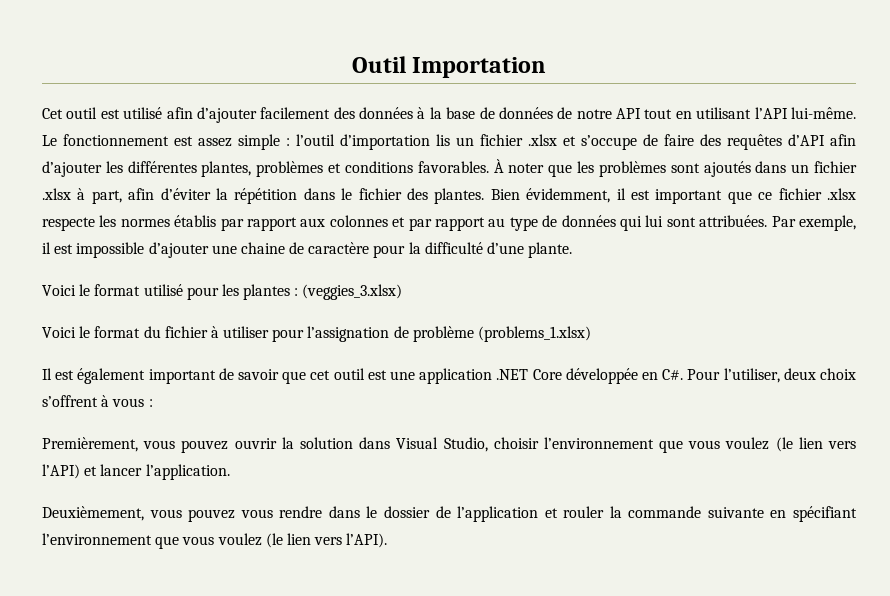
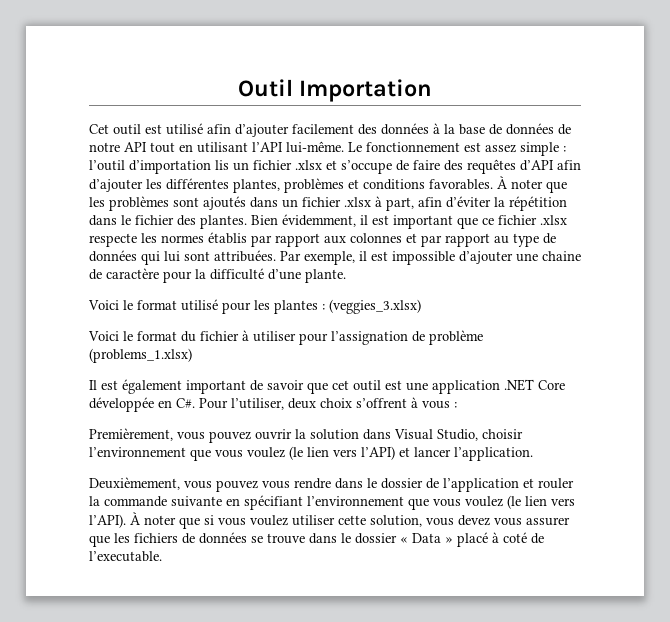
+ À noter que si vous voulez utiliser cette solution, vous devez vous assurer que les fichiers de données se trouve dans le dossier « Data » placé à coté de l’executable.

